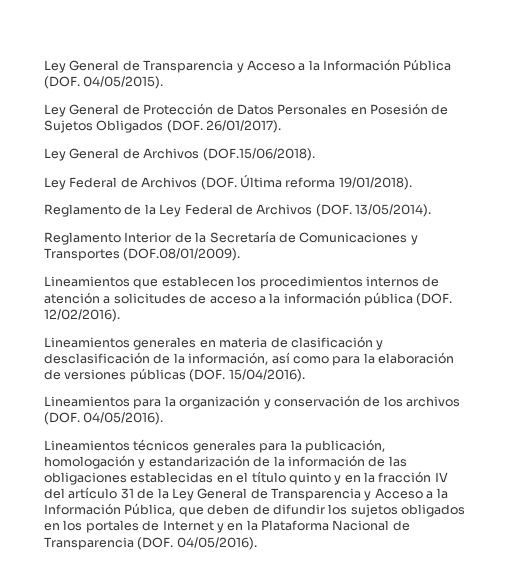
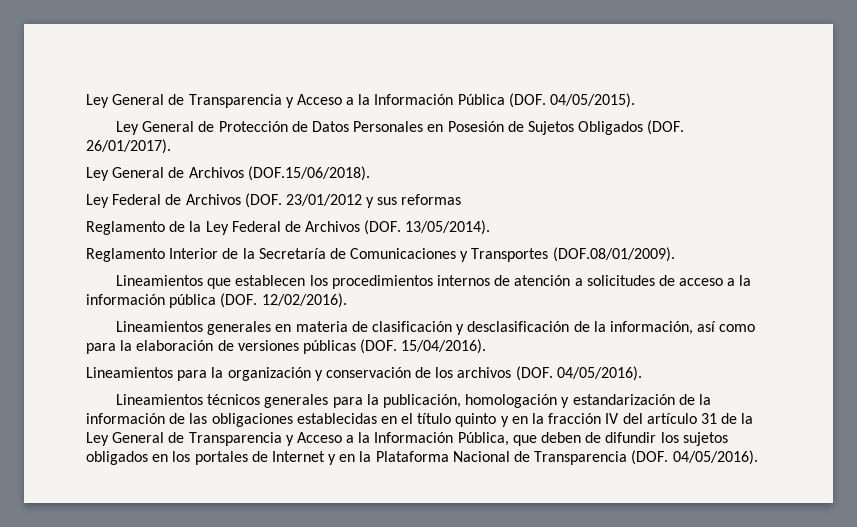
- Ley Federal de Archivos (DOF. Última reforma 19/01/2018).
+ Ley Federal de Archivos (DOF. 23/01/2012 y sus reformas

